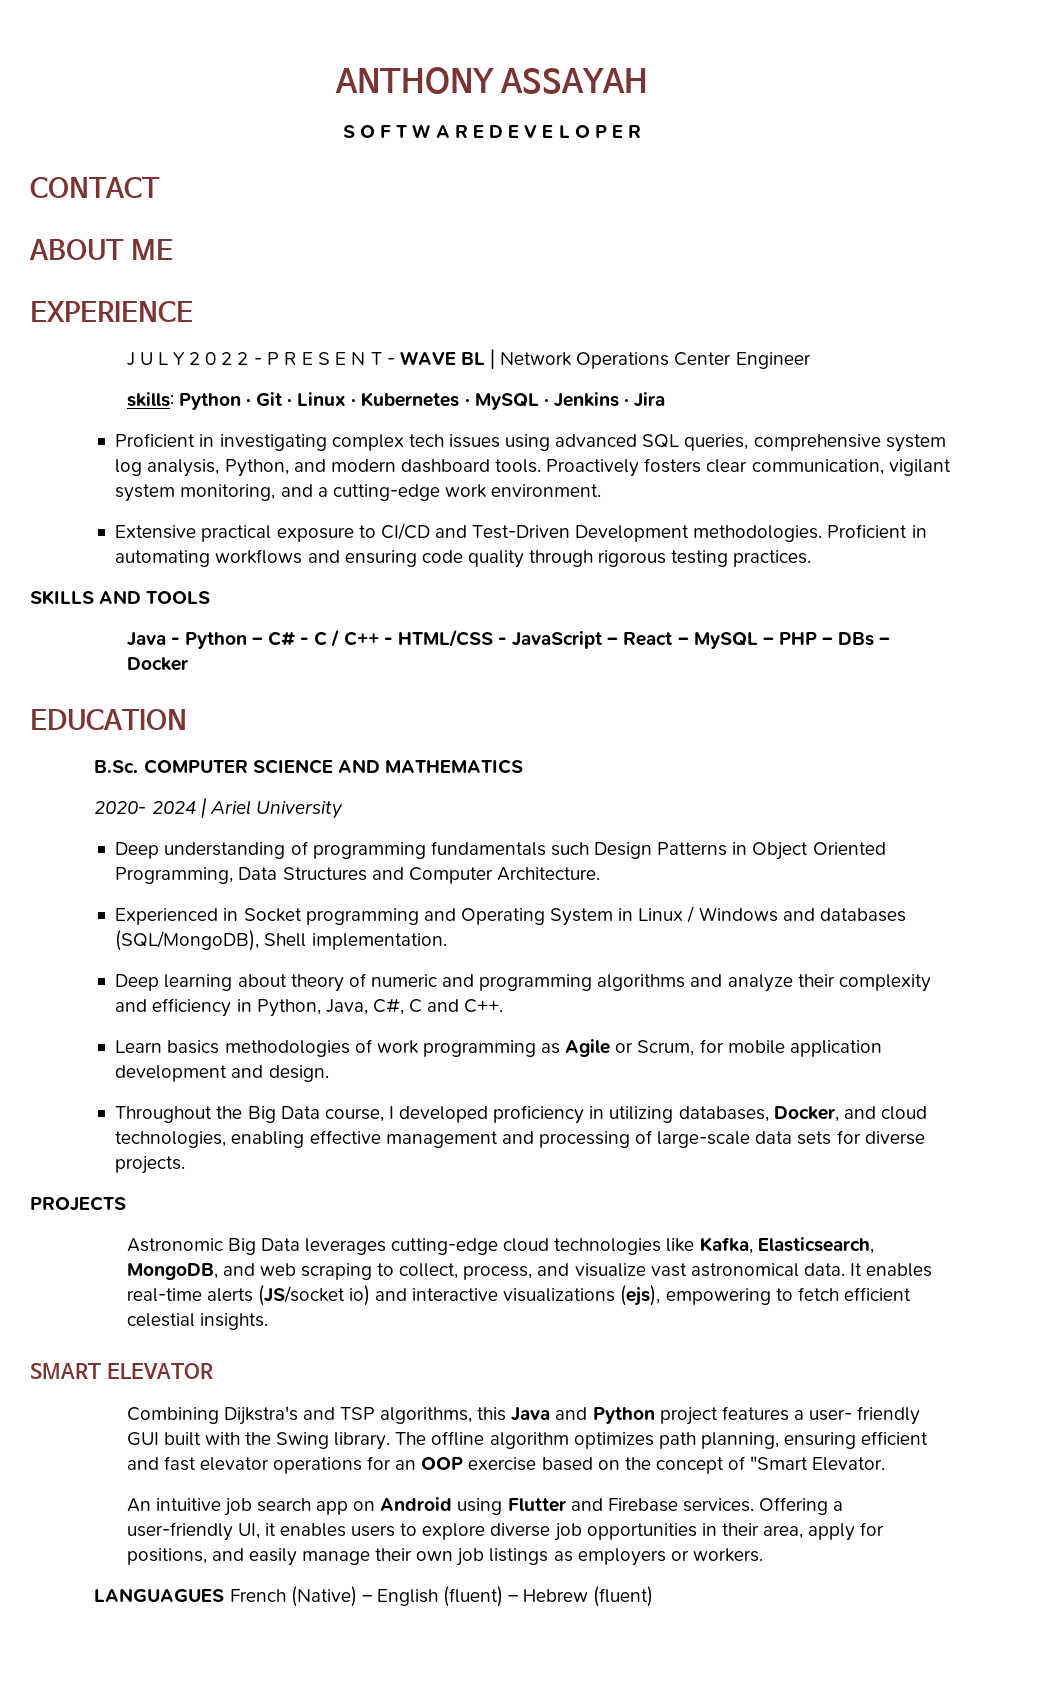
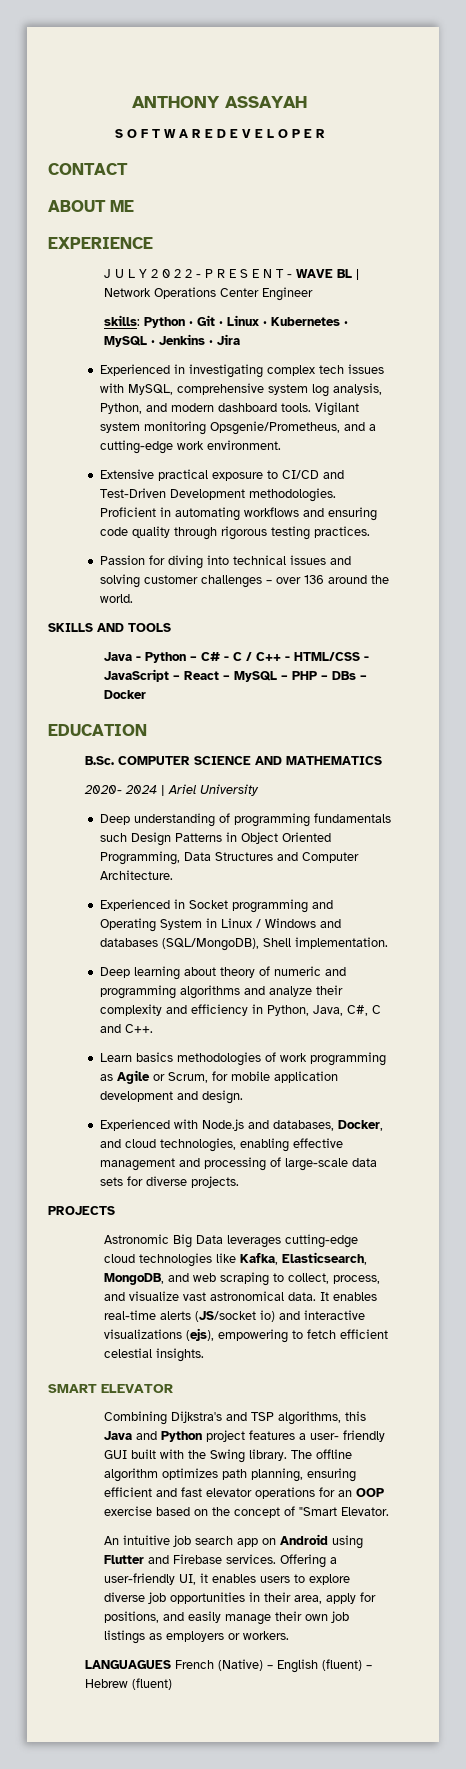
- Proficient in investigating complex tech issues using advanced SQL queries, comprehensive system log analysis, Python, and modern dashboard tools.
+ Experienced in investigating complex tech issues with MySQL, comprehensive system log analysis, Python, and modern dashboard tools.
- Proactively fosters clear communication, vigilant system monitoring, and a cutting-edge work environment.
+ Vigilant system monitoring Opsgenie/Prometheus, and a cutting-edge work environment.
+ Passion for diving into technical issues and solving customer challenges – over 136 around the world.
- Throughout the Big Data course, I developed proficiency in utilizing databases, Docker, and cloud technologies, enabling effective management and processing of large-scale data sets for diverse projects.
+ Experienced with Node.js and databases, Docker, and cloud technologies, enabling effective management and processing of large-scale data sets for diverse projects.

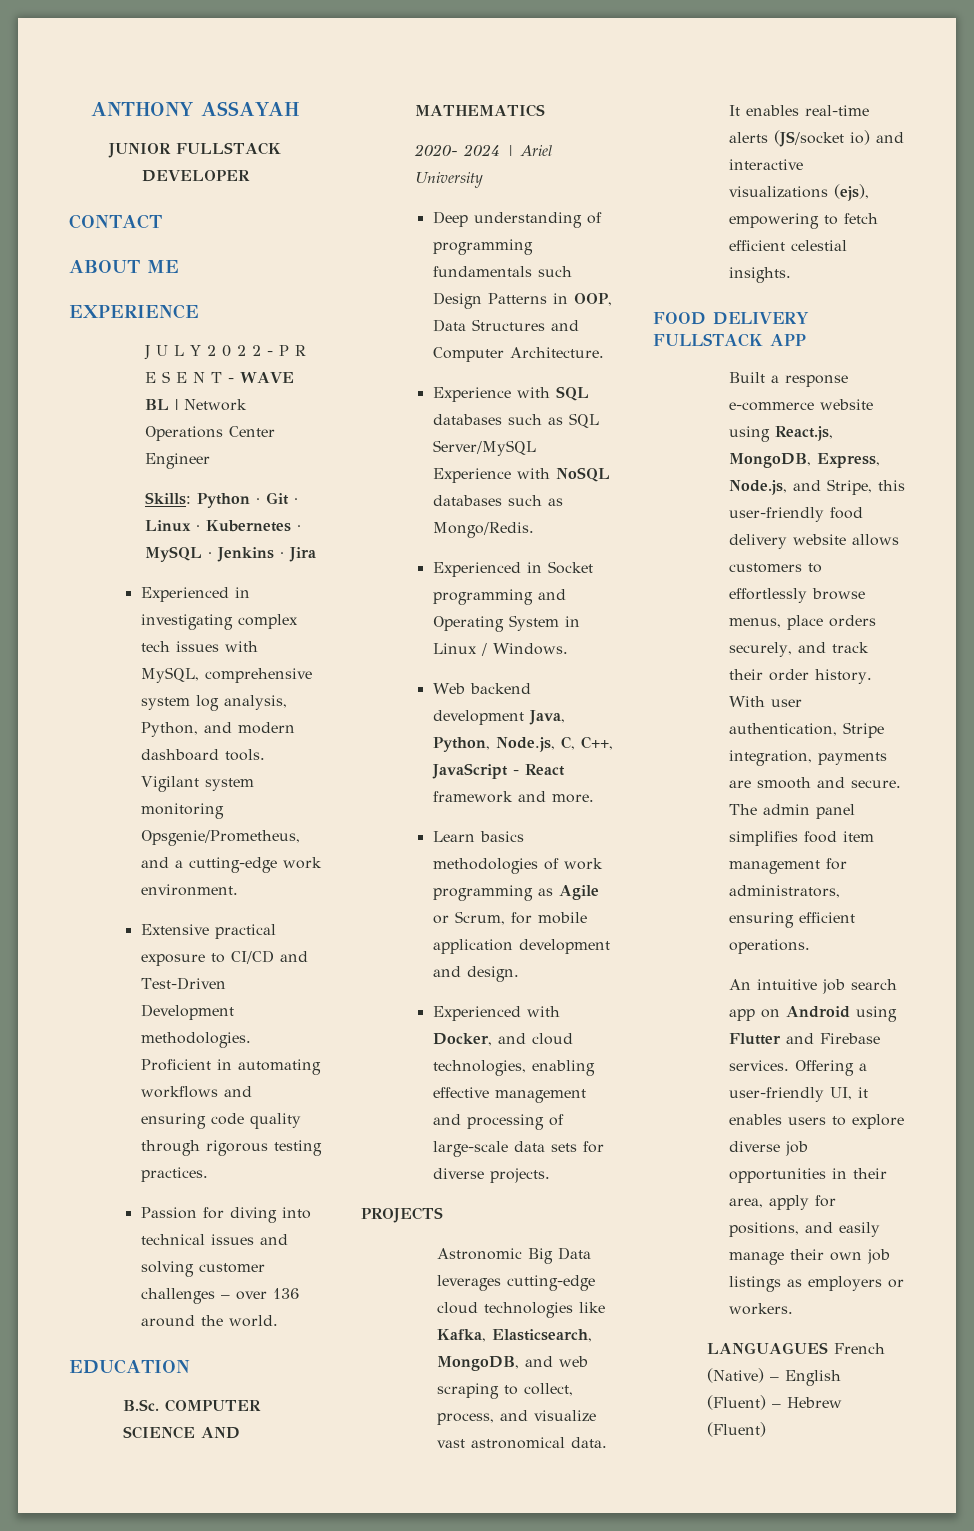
- S O F T W A R E D E V E L O P E R
+ JUNIOR FULLSTACK DEVELOPER
- skills: Python · Git · Linux · Kubernetes · MySQL · Jenkins · Jira
+ Skills: Python · Git · Linux · Kubernetes · MySQL · Jenkins · Jira
- SKILLS AND TOOLS
- Java - Python – C# - C / C++ - HTML/CSS - JavaScript – React – MySQL – PHP – DBs – Docker
- Deep understanding of programming fundamentals such Design Patterns in Object Oriented Programming, Data Structures and Computer Architecture.
+ Deep understanding of programming fundamentals such Design Patterns in OOP, Data Structures and Computer Architecture.
+ Experience with SQL databases such as SQL Server/MySQL Experience with NoSQL databases such as Mongo/Redis.
- Experienced in Socket programming and Operating System in Linux / Windows and databases (SQL/MongoDB), Shell implementation.
- Deep learning about theory of numeric and programming algorithms and analyze their complexity and efficiency in Python, Java, C#, C and C++.
+ Experienced in Socket programming and Operating System in Linux / Windows.
+ Web backend development Java, Python, Node.js, C, C++, JavaScript - React framework and more.
- Experienced with Node.js and databases, Docker, and cloud technologies, enabling effective management and processing of large-scale data sets for diverse projects.
+ Experienced with Docker, and cloud technologies, enabling effective management and processing of large-scale data sets for diverse projects.
- SMART ELEVATOR
- Combining Dijkstra's and TSP algorithms, this Java and Python project features a user- friendly GUI built with the Swing library. The offline algorithm optimizes path planning, ensuring efficient and fast elevator operations for an OOP exercise based on the concept of "Smart Elevator.
+ FOOD DELIVERY FULLSTACK APP
+ Built a response e-commerce website using React.js, MongoDB, Express, Node.js, and Stripe, this user-friendly food delivery website allows customers to effortlessly browse menus, place orders securely, and track their order history. With user authentication, Stripe integration, payments are smooth and secure. The admin panel simplifies food item management for administrators, ensuring efficient operations.
- LANGUAGUES French (Native) – English (fluent) – Hebrew (fluent)
+ LANGUAGUES French (Native) – English (Fluent) – Hebrew (Fluent)

